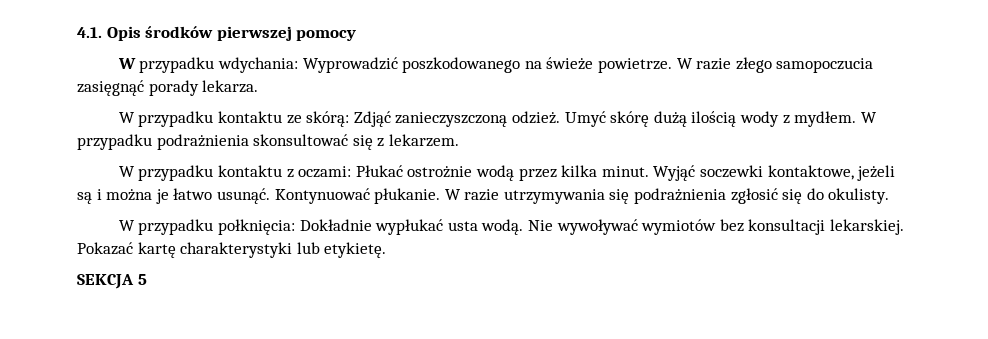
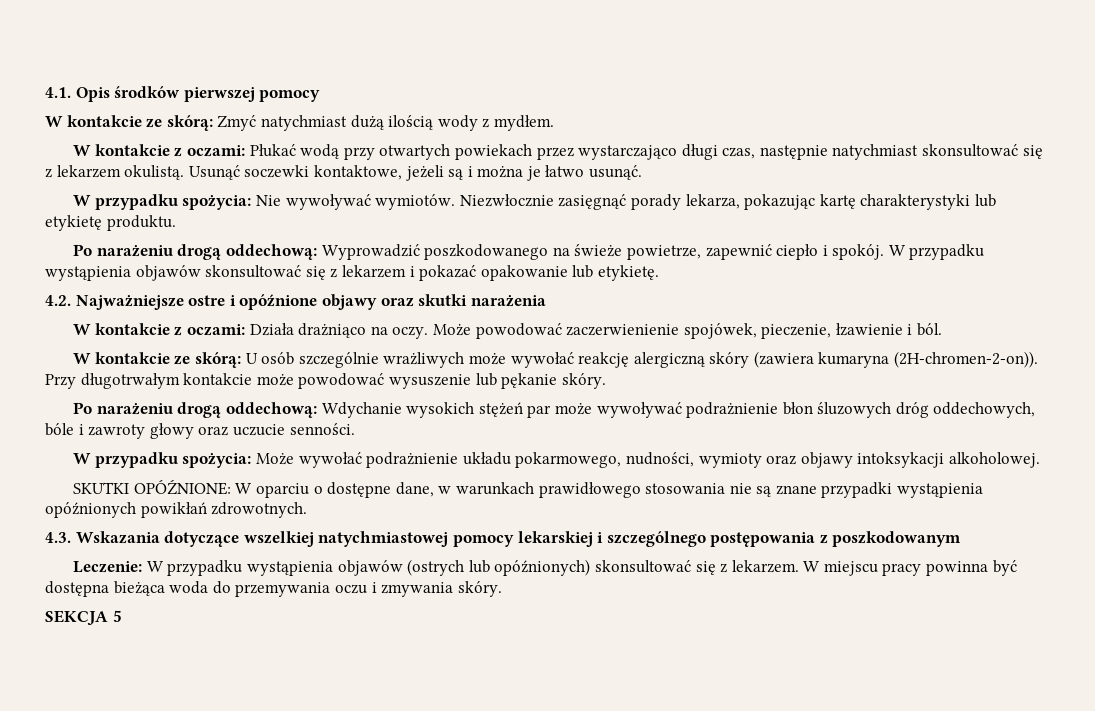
- W przypadku wdychania: Wyprowadzić poszkodowanego na świeże powietrze. W razie złego samopoczucia zasięgnąć porady lekarza.
- W przypadku kontaktu ze skórą: Zdjąć zanieczyszczoną odzież. Umyć skórę dużą ilością wody z mydłem. W przypadku podrażnienia skonsultować się z lekarzem.
- W przypadku kontaktu z oczami: Płukać ostrożnie wodą przez kilka minut. Wyjąć soczewki kontaktowe, jeżeli są i można je łatwo usunąć. Kontynuować płukanie. W razie utrzymywania się podrażnienia zgłosić się do okulisty.
- W przypadku połknięcia: Dokładnie wypłukać usta wodą. Nie wywoływać wymiotów bez konsultacji lekarskiej. Pokazać kartę charakterystyki lub etykietę.
+ W kontakcie ze skórą: Zmyć natychmiast dużą ilością wody z mydłem.
+ W kontakcie z oczami: Płukać wodą przy otwartych powiekach przez wystarczająco długi czas, następnie natychmiast skonsultować się z lekarzem okulistą. Usunąć soczewki kontaktowe, jeżeli są i można je łatwo usunąć.
+ W przypadku spożycia: Nie wywoływać wymiotów. Niezwłocznie zasięgnąć porady lekarza, pokazując kartę charakterystyki lub etykietę produktu.
+ Po narażeniu drogą oddechową: Wyprowadzić poszkodowanego na świeże powietrze, zapewnić ciepło i spokój. W przypadku wystąpienia objawów skonsultować się z lekarzem i pokazać opakowanie lub etykietę.
+ 4.2. Najważniejsze ostre i opóźnione objawy oraz skutki narażenia
+ W kontakcie z oczami: Działa drażniąco na oczy. Może powodować zaczerwienienie spojówek, pieczenie, łzawienie i ból.
+ W kontakcie ze skórą: U osób szczególnie wrażliwych może wywołać reakcję alergiczną skóry (zawiera kumaryna (2H-chromen-2-on)). Przy długotrwałym kontakcie może powodować wysuszenie lub pękanie skóry.
+ Po narażeniu drogą oddechową: Wdychanie wysokich stężeń par może wywoływać podrażnienie błon śluzowych dróg oddechowych, bóle i zawroty głowy oraz uczucie senności.
+ W przypadku spożycia: Może wywołać podrażnienie układu pokarmowego, nudności, wymioty oraz objawy intoksykacji alkoholowej.
+ SKUTKI OPÓŹNIONE: W oparciu o dostępne dane, w warunkach prawidłowego stosowania nie są znane przypadki wystąpienia opóźnionych powikłań zdrowotnych.
+ 4.3. Wskazania dotyczące wszelkiej natychmiastowej pomocy lekarskiej i szczególnego postępowania z poszkodowanym
+ Leczenie: W przypadku wystąpienia objawów (ostrych lub opóźnionych) skonsultować się z lekarzem. W miejscu pracy powinna być dostępna bieżąca woda do przemywania oczu i zmywania skóry.

